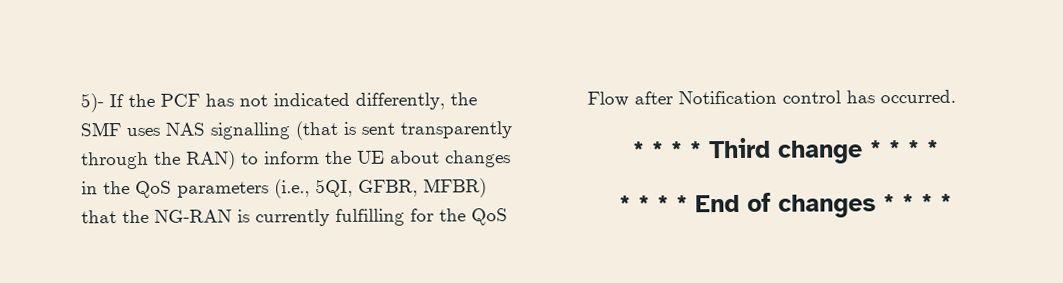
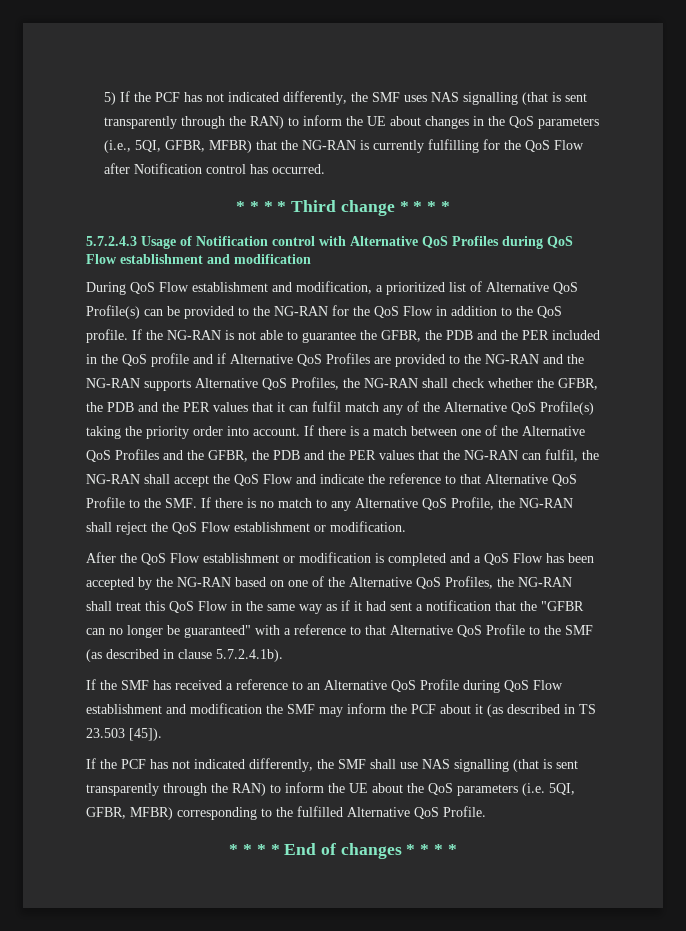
- 5)- If the PCF has not indicated differently, the SMF uses NAS signalling (that is sent transparently through the RAN) to inform the UE about changes in the QoS parameters (i.e., 5QI, GFBR, MFBR) that the NG-RAN is currently fulfilling for the QoS Flow after Notification control has occurred.
+ 5) If the PCF has not indicated differently, the SMF uses NAS signalling (that is sent transparently through the RAN) to inform the UE about changes in the QoS parameters (i.e., 5QI, GFBR, MFBR) that the NG-RAN is currently fulfilling for the QoS Flow after Notification control has occurred.
+ 5.7.2.4.3 Usage of Notification control with Alternative QoS Profiles during QoS Flow establishment and modification
+ During QoS Flow establishment and modification, a prioritized list of Alternative QoS Profile(s) can be provided to the NG-RAN for the QoS Flow in addition to the QoS profile. If the NG-RAN is not able to guarantee the GFBR, the PDB and the PER included in the QoS profile and if Alternative QoS Profiles are provided to the NG-RAN and the NG-RAN supports Alternative QoS Profiles, the NG-RAN shall check whether the GFBR, the PDB and the PER values that it can fulfil match any of the Alternative QoS Profile(s) taking the priority order into account. If there is a match between one of the Alternative QoS Profiles and the GFBR, the PDB and the PER values that the NG-RAN can fulfil, the NG-RAN shall accept the QoS Flow and indicate the reference to that Alternative QoS Profile to the SMF. If there is no match to any Alternative QoS Profile, the NG-RAN shall reject the QoS Flow establishment or modification.
+ After the QoS Flow establishment or modification is completed and a QoS Flow has been accepted by the NG-RAN based on one of the Alternative QoS Profiles, the NG-RAN shall treat this QoS Flow in the same way as if it had sent a notification that the "GFBR can no longer be guaranteed" with a reference to that Alternative QoS Profile to the SMF (as described in clause 5.7.2.4.1b).
+ If the SMF has received a reference to an Alternative QoS Profile during QoS Flow establishment and modification the SMF may inform the PCF about it (as described in TS 23.503 [45]).
+ If the PCF has not indicated differently, the SMF shall use NAS signalling (that is sent transparently through the RAN) to inform the UE about the QoS parameters (i.e. 5QI, GFBR, MFBR) corresponding to the fulfilled Alternative QoS Profile.

